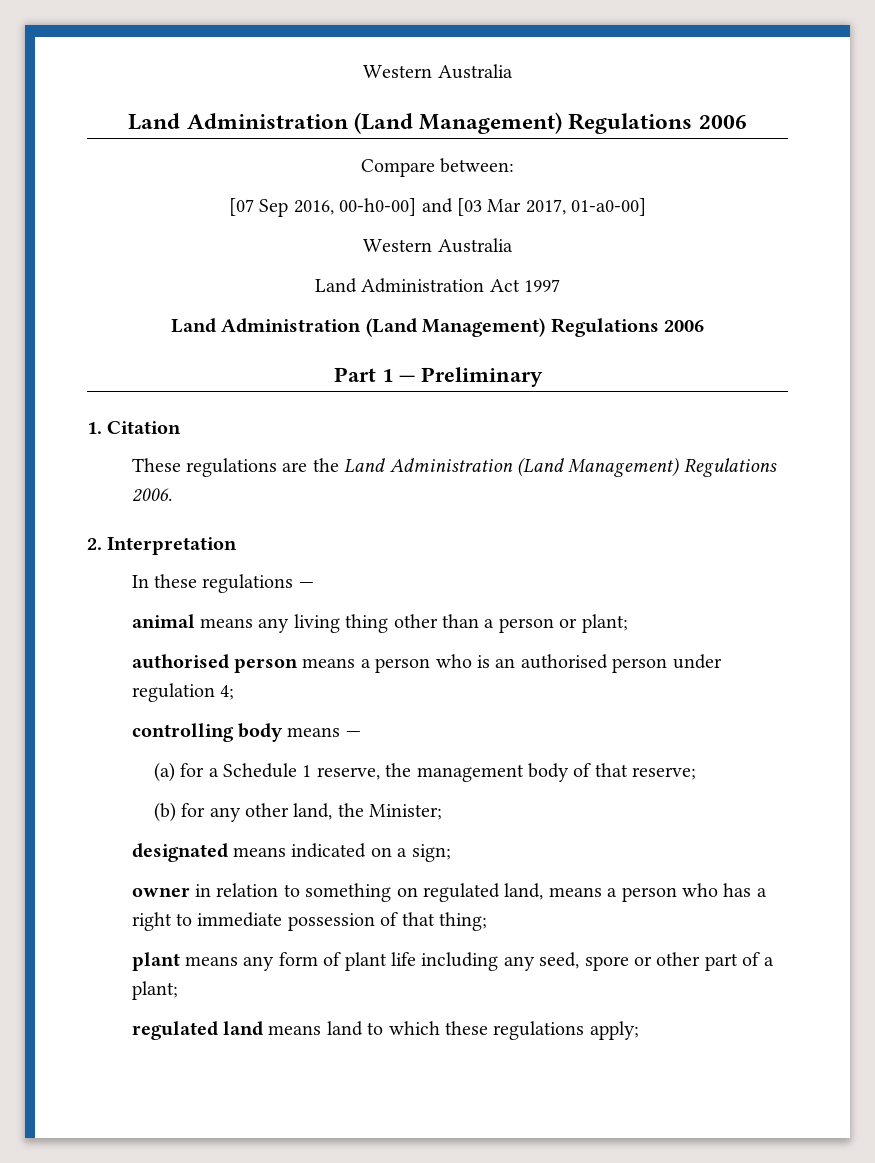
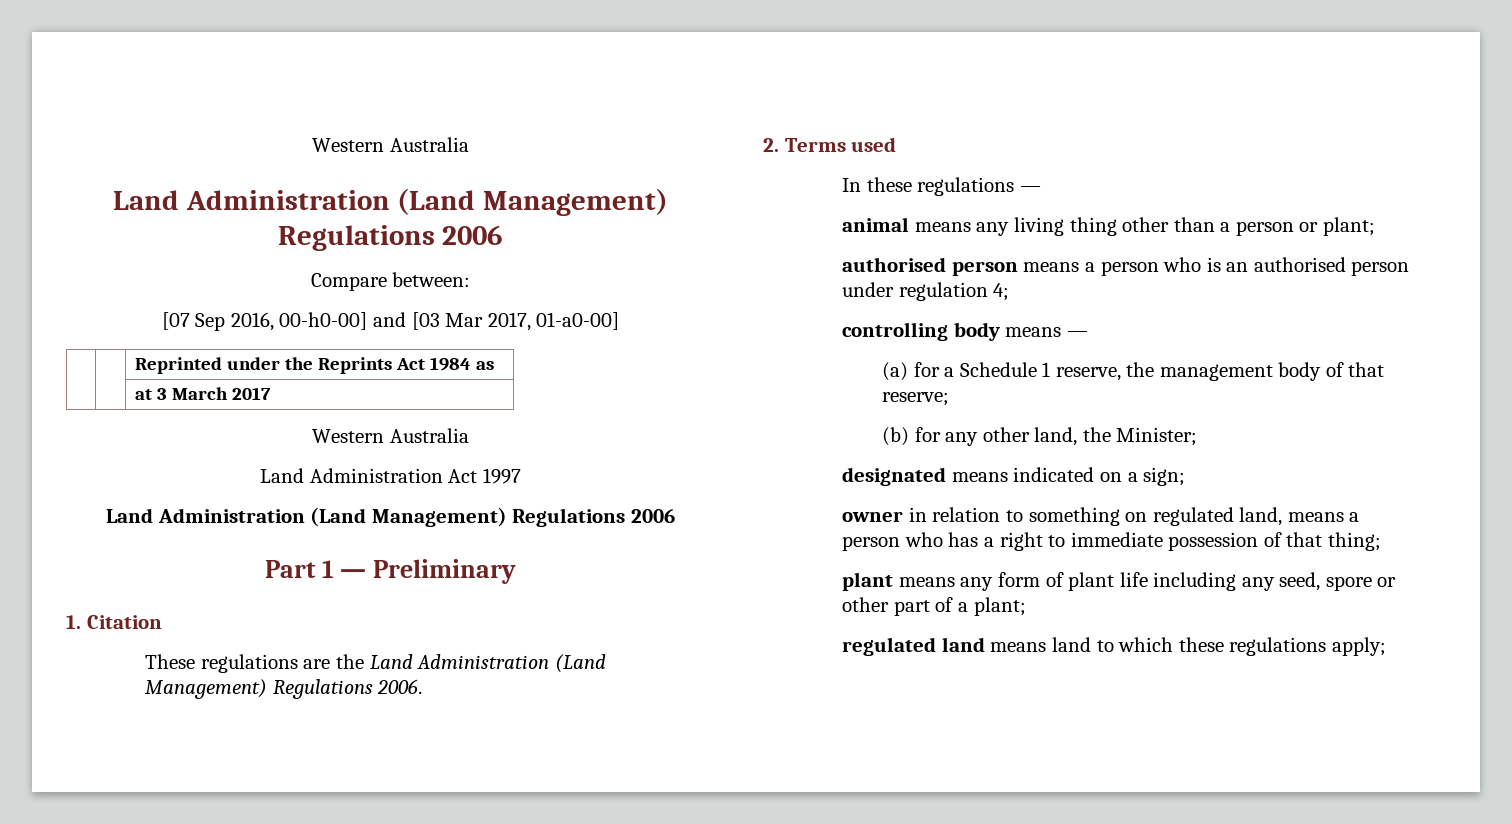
+ | | Reprinted under the Reprints Act 1984 as
+ | | at 3 March 2017
- 2. Interpretation
+ 2. Terms used

